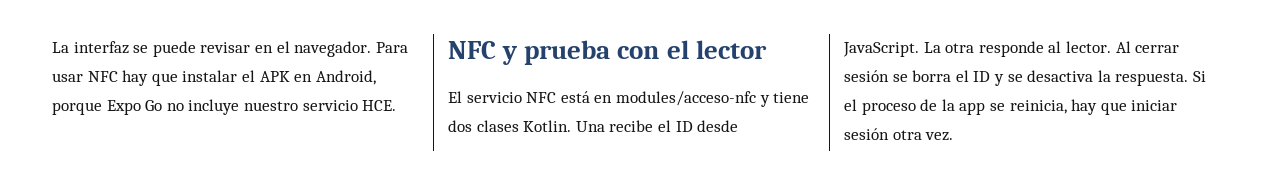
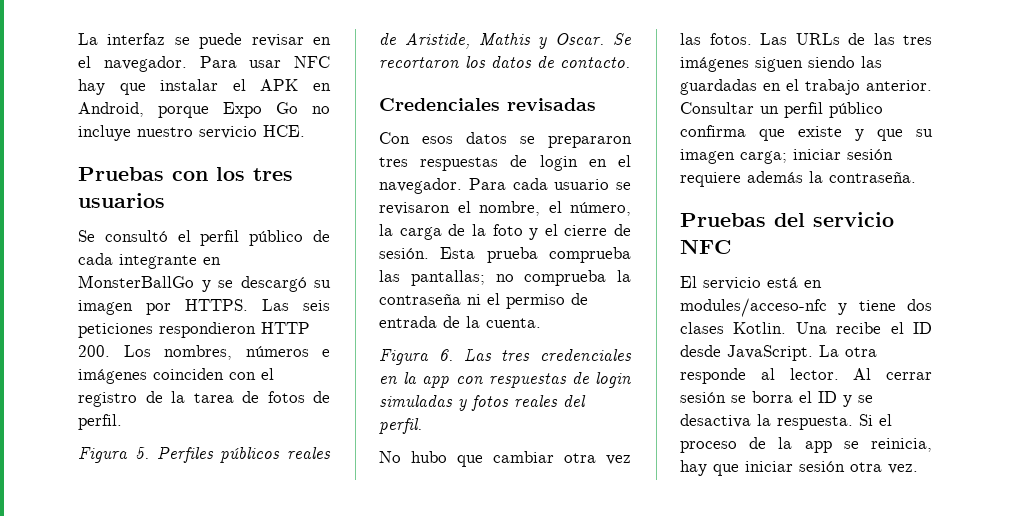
- NFC y prueba con el lector
+ Pruebas con los tres usuarios
+ Se consultó el perfil público de cada integrante en MonsterBallGo y se descargó su imagen por HTTPS. Las seis peticiones respondieron HTTP 200. Los nombres, números e imágenes coinciden con el registro de la tarea de fotos de perfil.
+ Figura 5. Perfiles públicos reales de Aristide, Mathis y Oscar. Se recortaron los datos de contacto.
+ Credenciales revisadas
+ Con esos datos se prepararon tres respuestas de login en el navegador. Para cada usuario se revisaron el nombre, el número, la carga de la foto y el cierre de sesión. Esta prueba comprueba las pantallas; no comprueba la contraseña ni el permiso de entrada de la cuenta.
+ Figura 6. Las tres credenciales en la app con respuestas de login simuladas y fotos reales del perfil.
+ No hubo que cambiar otra vez las fotos. Las URLs de las tres imágenes siguen siendo las guardadas en el trabajo anterior. Consultar un perfil público confirma que existe y que su imagen carga; iniciar sesión requiere además la contraseña.
+ Pruebas del servicio NFC
- El servicio NFC está en modules/acceso-nfc y tiene dos clases Kotlin.
+ El servicio está en modules/acceso-nfc y tiene dos clases Kotlin.

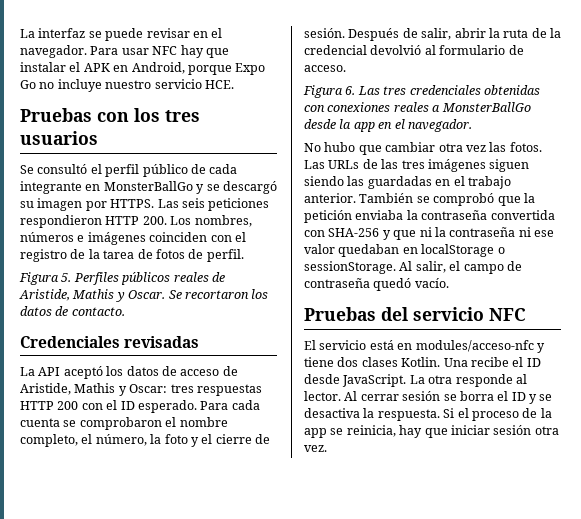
- Con esos datos se prepararon tres respuestas de login en el navegador. Para cada usuario se revisaron el nombre, el número, la carga de la foto y el cierre de sesión.
+ La API aceptó los datos de acceso de Aristide, Mathis y Oscar: tres respuestas HTTP 200 con el ID esperado. Para cada cuenta se comprobaron el nombre completo, el número, la foto y el cierre de sesión.
- Esta prueba comprueba las pantallas; no comprueba la contraseña ni el permiso de entrada de la cuenta.
+ Después de salir, abrir la ruta de la credencial devolvió al formulario de acceso.
- Figura 6. Las tres credenciales en la app con respuestas de login simuladas y fotos reales del perfil.
+ Figura 6. Las tres credenciales obtenidas con conexiones reales a MonsterBallGo desde la app en el navegador.
- Consultar un perfil público confirma que existe y que su imagen carga; iniciar sesión requiere además la contraseña.
+ También se comprobó que la petición enviaba la contraseña convertida con SHA-256 y que ni la contraseña ni ese valor quedaban en localStorage o sessionStorage. Al salir, el campo de contraseña quedó vacío.

